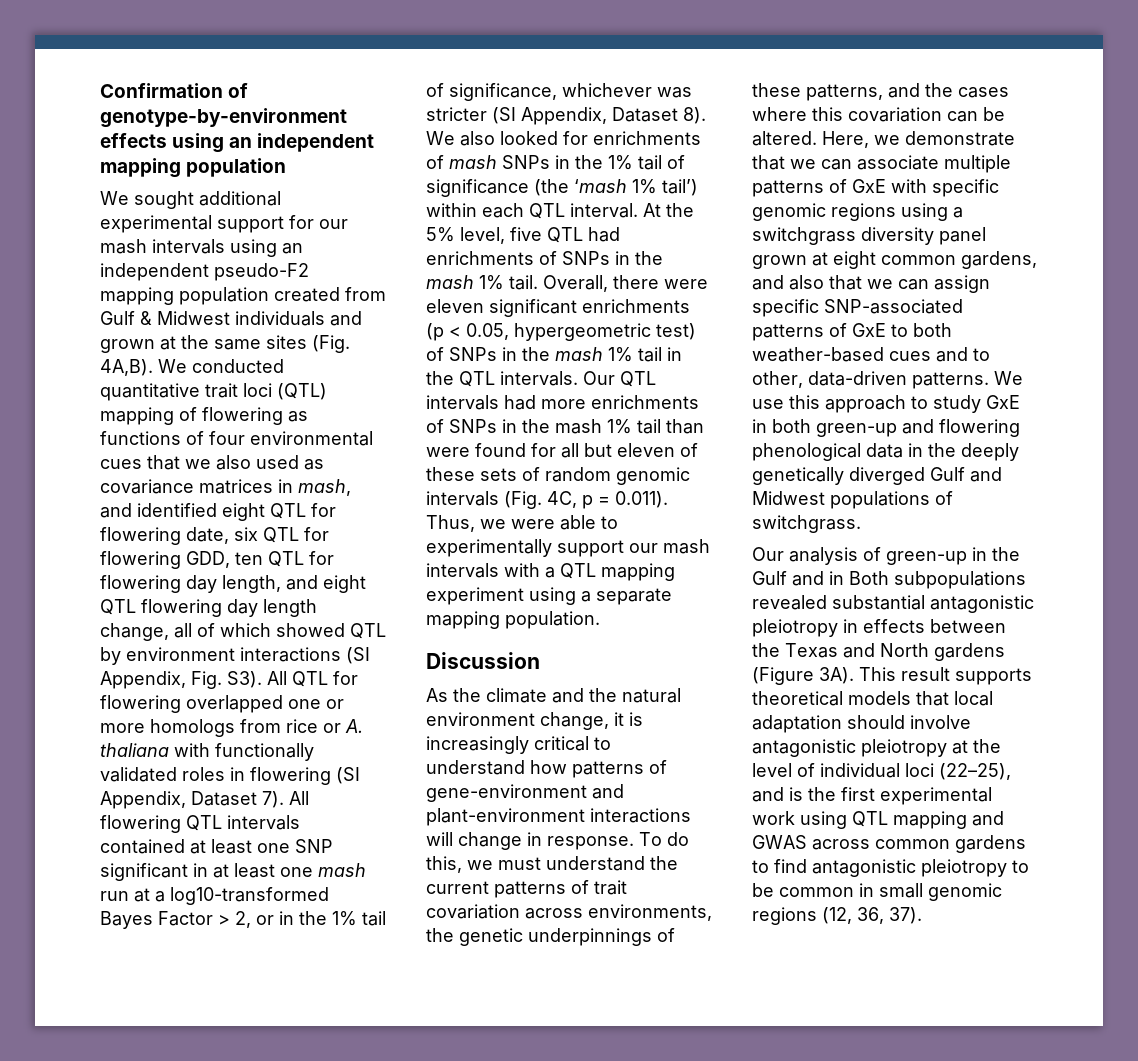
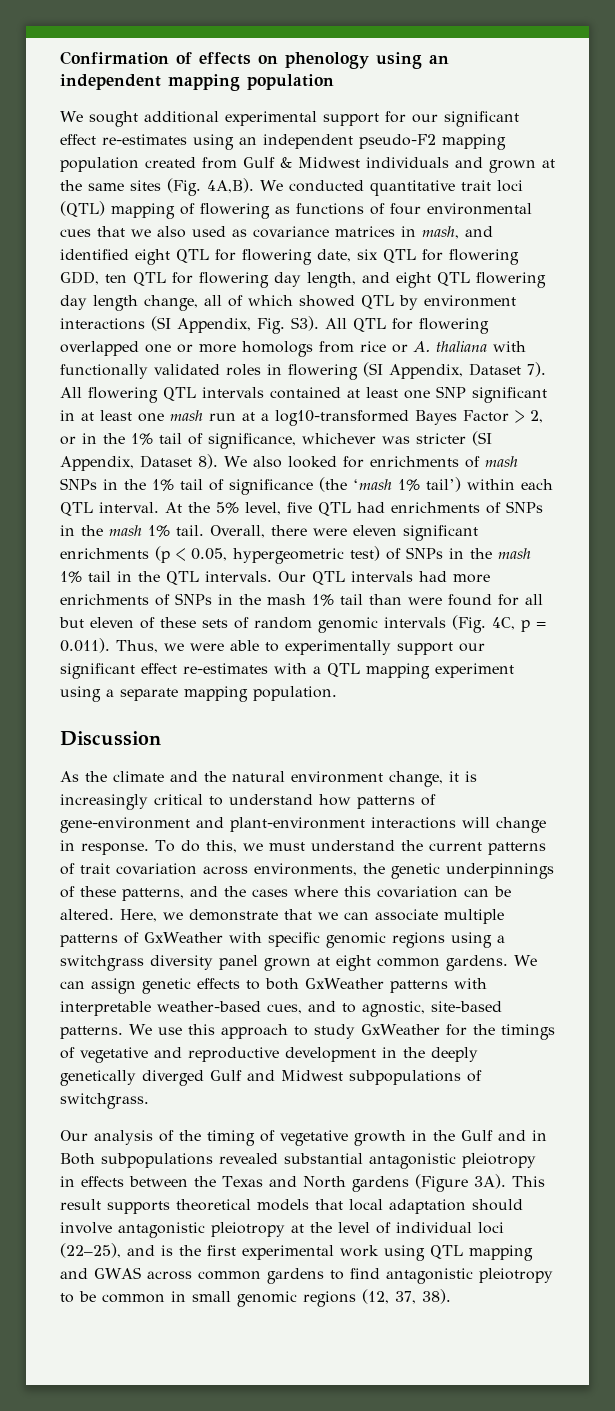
- Confirmation of genotype-by-environment effects using an independent mapping population
+ Confirmation of effects on phenology using an independent mapping population
- We sought additional experimental support for our mash intervals using an independent pseudo-F2 mapping population created from Gulf & Midwest individuals and grown at the same sites (Fig. 4A,B).
+ We sought additional experimental support for our significant effect re-estimates using an independent pseudo-F2 mapping population created from Gulf & Midwest individuals and grown at the same sites (Fig. 4A,B).
- Our QTL intervals had more enrichments of SNPs in the mash 1% tail than were found for all but eleven of these sets of random genomic intervals (Fig. 4C, p = 0.011). Thus, we were able to experimentally support our mash intervals with a QTL mapping experiment using a separate mapping population.
+ Our QTL intervals had more enrichments of SNPs in the mash 1% tail than were found for all but eleven of these sets of random genomic intervals (Fig. 4C, p = 0.011). Thus, we were able to experimentally support our significant effect re-estimates with a QTL mapping experiment using a separate mapping population.
- Here, we demonstrate that we can associate multiple patterns of GxE with specific genomic regions using a switchgrass diversity panel grown at eight common gardens, and also that we can assign specific SNP-associated patterns of GxE to both weather-based cues and to other, data-driven patterns.
+ Here, we demonstrate that we can associate multiple patterns of GxWeather with specific genomic regions using a switchgrass diversity panel grown at eight common gardens. We can assign genetic effects to both GxWeather patterns with interpretable weather-based cues, and to agnostic, site-based patterns.
- We use this approach to study GxE in both green-up and flowering phenological data in the deeply genetically diverged Gulf and Midwest populations of switchgrass.
+ We use this approach to study GxWeather for the timings of vegetative and reproductive development in the deeply genetically diverged Gulf and Midwest subpopulations of switchgrass.
- Our analysis of green-up in the Gulf and in Both subpopulations revealed substantial antagonistic pleiotropy in effects between the Texas and North gardens (Figure 3A).
+ Our analysis of the timing of vegetative growth in the Gulf and in Both subpopulations revealed substantial antagonistic pleiotropy in effects between the Texas and North gardens (Figure 3A).
- This result supports theoretical models that local adaptation should involve antagonistic pleiotropy at the level of individual loci (22–25), and is the first experimental work using QTL mapping and GWAS across common gardens to find antagonistic pleiotropy to be common in small genomic regions (12, 36, 37).
+ This result supports theoretical models that local adaptation should involve antagonistic pleiotropy at the level of individual loci (22–25), and is the first experimental work using QTL mapping and GWAS across common gardens to find antagonistic pleiotropy to be common in small genomic regions (12, 37, 38).

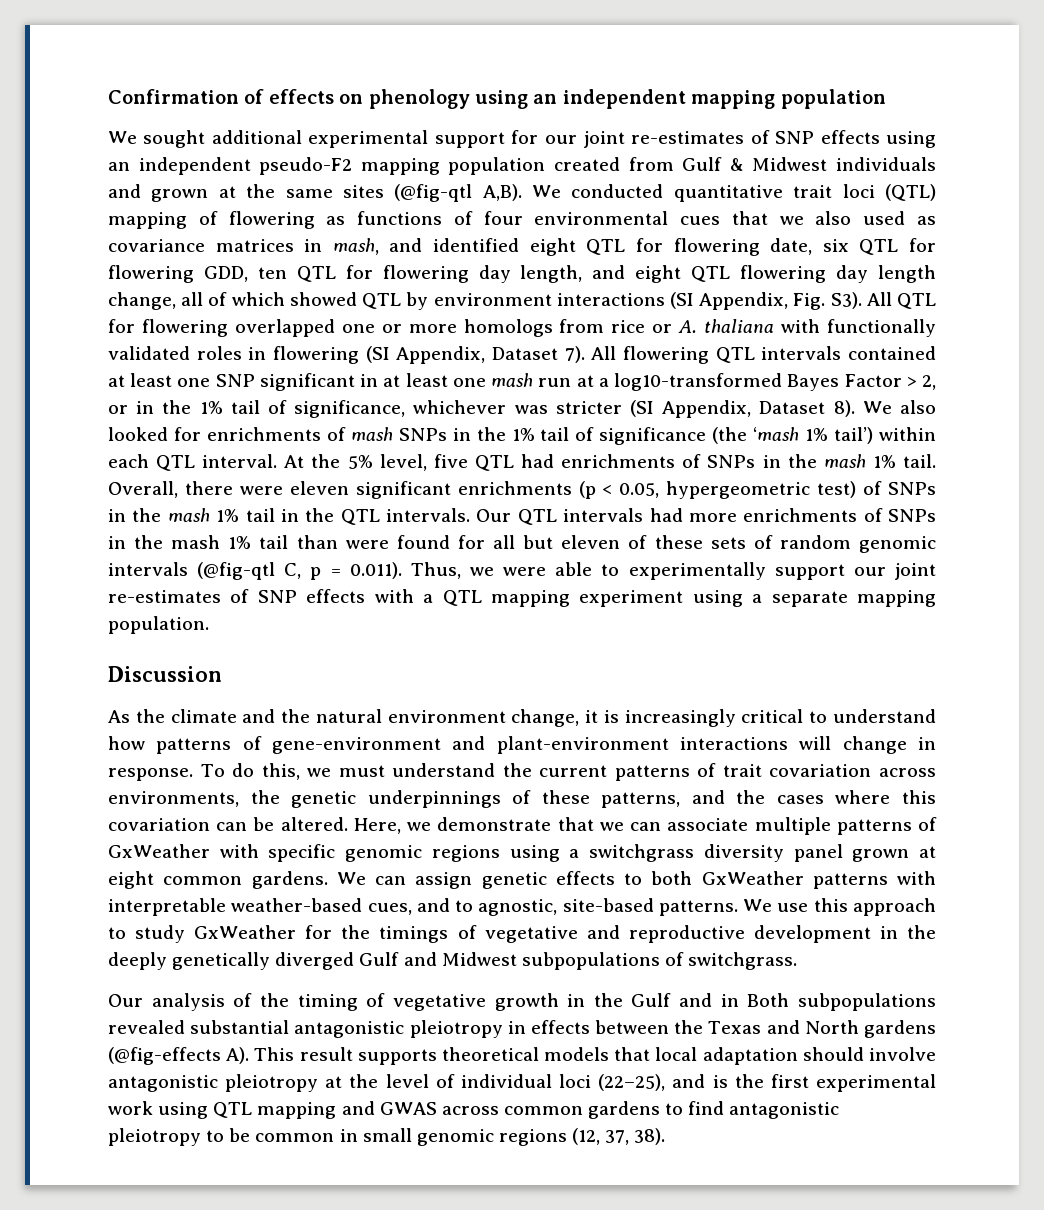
- We sought additional experimental support for our significant effect re-estimates using an independent pseudo-F2 mapping population created from Gulf & Midwest individuals and grown at the same sites (Fig. 4A,B).
+ We sought additional experimental support for our joint re-estimates of SNP effects using an independent pseudo-F2 mapping population created from Gulf & Midwest individuals and grown at the same sites (@fig-qtl A,B).
- Our QTL intervals had more enrichments of SNPs in the mash 1% tail than were found for all but eleven of these sets of random genomic intervals (Fig. 4C, p = 0.011). Thus, we were able to experimentally support our significant effect re-estimates with a QTL mapping experiment using a separate mapping population.
+ Our QTL intervals had more enrichments of SNPs in the mash 1% tail than were found for all but eleven of these sets of random genomic intervals (@fig-qtl C, p = 0.011). Thus, we were able to experimentally support our joint re-estimates of SNP effects with a QTL mapping experiment using a separate mapping population.
- Our analysis of the timing of vegetative growth in the Gulf and in Both subpopulations revealed substantial antagonistic pleiotropy in effects between the Texas and North gardens (Figure 3A). This result supports theoretical models that local adaptation should involve antagonistic pleiotropy at the level of individual loci (22–25), and is the first experimental work using QTL mapping and GWAS across common gardens to find antagonistic pleiotropy to be common in small genomic regions (12, 37, 38).
+ Our analysis of the timing of vegetative growth in the Gulf and in Both subpopulations revealed substantial antagonistic pleiotropy in effects between the Texas and North gardens (@fig-effects A). This result supports theoretical models that local adaptation should involve antagonistic pleiotropy at the level of individual loci (22–25), and is the first experimental work using QTL mapping and GWAS across common gardens to find antagonistic pleiotropy to be common in small genomic regions (12, 37, 38).

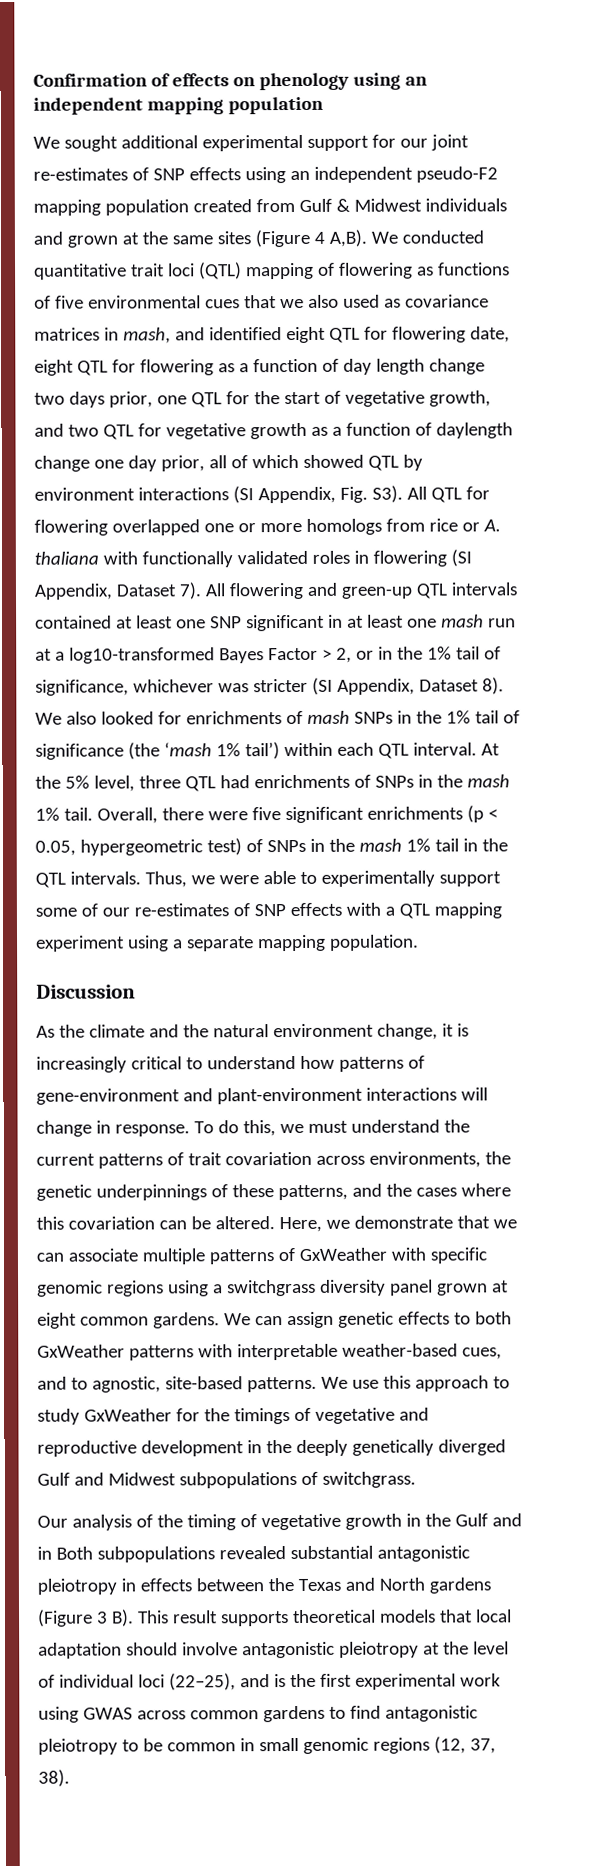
- We sought additional experimental support for our joint re-estimates of SNP effects using an independent pseudo-F2 mapping population created from Gulf & Midwest individuals and grown at the same sites (@fig-qtl A,B).
+ We sought additional experimental support for our joint re-estimates of SNP effects using an independent pseudo-F2 mapping population created from Gulf & Midwest individuals and grown at the same sites (Figure 4 A,B).
- We conducted quantitative trait loci (QTL) mapping of flowering as functions of four environmental cues that we also used as covariance matrices in mash, and identified eight QTL for flowering date, six QTL for flowering GDD, ten QTL for flowering day length, and eight QTL flowering day length change, all of which showed QTL by environment interactions (SI Appendix, Fig. S3). All QTL for flowering overlapped one or more homologs from rice or A. thaliana with functionally validated roles in flowering (SI Appendix, Dataset 7).
+ We conducted quantitative trait loci (QTL) mapping of flowering as functions of five environmental cues that we also used as covariance matrices in mash, and identified eight QTL for flowering date, eight QTL for flowering as a function of day length change two days prior, one QTL for the start of vegetative growth, and two QTL for vegetative growth as a function of daylength change one day prior, all of which showed QTL by environment interactions (SI Appendix, Fig. S3). All QTL for flowering overlapped one or more homologs from rice or A. thaliana with functionally validated roles in flowering (SI Appendix, Dataset 7).
- All flowering QTL intervals contained at least one SNP significant in at least one mash run at a log10-transformed Bayes Factor > 2, or in the 1% tail of significance, whichever was stricter (SI Appendix, Dataset 8).
+ All flowering and green-up QTL intervals contained at least one SNP significant in at least one mash run at a log10-transformed Bayes Factor > 2, or in the 1% tail of significance, whichever was stricter (SI Appendix, Dataset 8).
- At the 5% level, five QTL had enrichments of SNPs in the mash 1% tail.
+ At the 5% level, three QTL had enrichments of SNPs in the mash 1% tail.
- Overall, there were eleven significant enrichments (p < 0.05, hypergeometric test) of SNPs in the mash 1% tail in the QTL intervals.
+ Overall, there were five significant enrichments (p < 0.05, hypergeometric test) of SNPs in the mash 1% tail in the QTL intervals.
- Our QTL intervals had more enrichments of SNPs in the mash 1% tail than were found for all but eleven of these sets of random genomic intervals (@fig-qtl C, p = 0.011). Thus, we were able to experimentally support our joint re-estimates of SNP effects with a QTL mapping experiment using a separate mapping population.
+ Thus, we were able to experimentally support some of our re-estimates of SNP effects with a QTL mapping experiment using a separate mapping population.
- Our analysis of the timing of vegetative growth in the Gulf and in Both subpopulations revealed substantial antagonistic pleiotropy in effects between the Texas and North gardens (@fig-effects A). This result supports theoretical models that local adaptation should involve antagonistic pleiotropy at the level of individual loci (22–25), and is the first experimental work using QTL mapping and GWAS across common gardens to find antagonistic pleiotropy to be common in small genomic regions (12, 37, 38).
+ Our analysis of the timing of vegetative growth in the Gulf and in Both subpopulations revealed substantial antagonistic pleiotropy in effects between the Texas and North gardens (Figure 3 B). This result supports theoretical models that local adaptation should involve antagonistic pleiotropy at the level of individual loci (22–25), and is the first experimental work using GWAS across common gardens to find antagonistic pleiotropy to be common in small genomic regions (12, 37, 38).

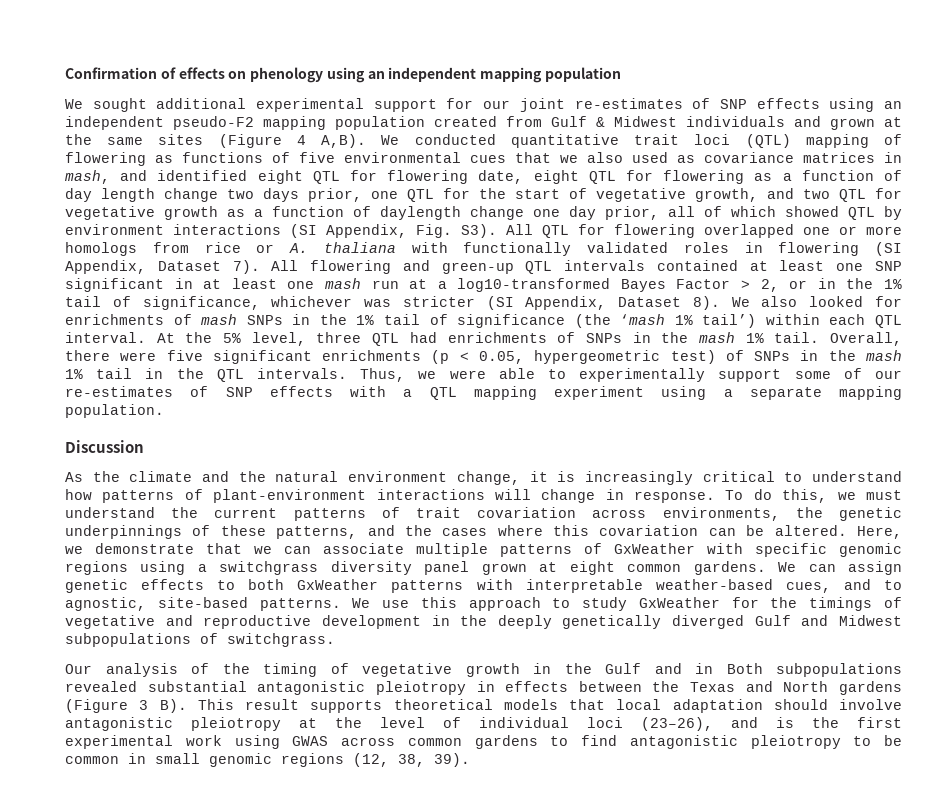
- As the climate and the natural environment change, it is increasingly critical to understand how patterns of gene-environment and plant-environment interactions will change in response.
+ As the climate and the natural environment change, it is increasingly critical to understand how patterns of plant-environment interactions will change in response.
- Our analysis of the timing of vegetative growth in the Gulf and in Both subpopulations revealed substantial antagonistic pleiotropy in effects between the Texas and North gardens (Figure 3 B). This result supports theoretical models that local adaptation should involve antagonistic pleiotropy at the level of individual loci (22–25), and is the first experimental work using GWAS across common gardens to find antagonistic pleiotropy to be common in small genomic regions (12, 37, 38).
+ Our analysis of the timing of vegetative growth in the Gulf and in Both subpopulations revealed substantial antagonistic pleiotropy in effects between the Texas and North gardens (Figure 3 B). This result supports theoretical models that local adaptation should involve antagonistic pleiotropy at the level of individual loci (23–26), and is the first experimental work using GWAS across common gardens to find antagonistic pleiotropy to be common in small genomic regions (12, 38, 39).

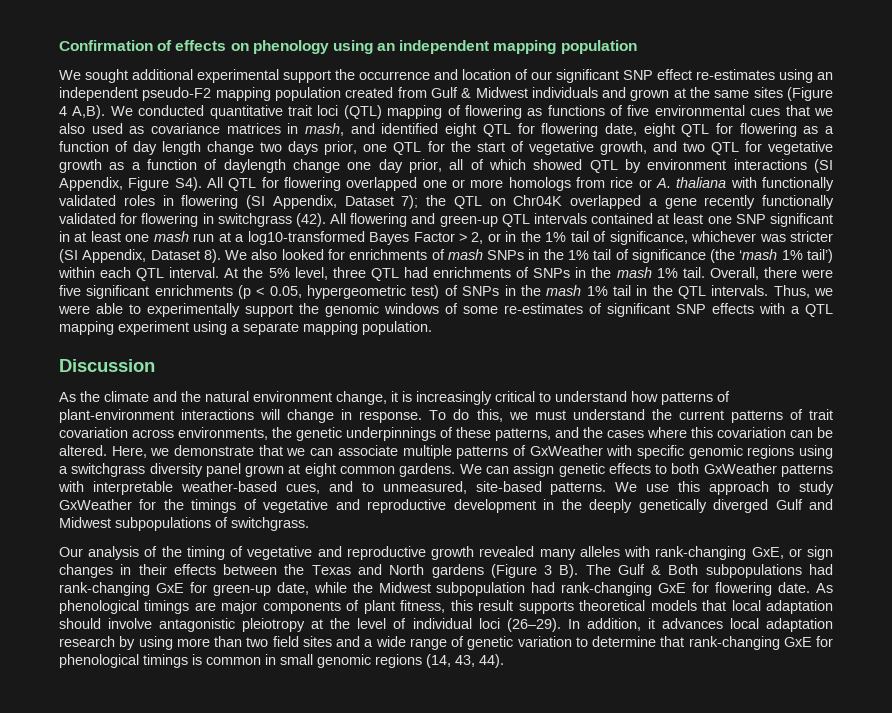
- We sought additional experimental support for our joint re-estimates of SNP effects using an independent pseudo-F2 mapping population created from Gulf & Midwest individuals and grown at the same sites (Figure 4 A,B).
+ We sought additional experimental support the occurrence and location of our significant SNP effect re-estimates using an independent pseudo-F2 mapping population created from Gulf & Midwest individuals and grown at the same sites (Figure 4 A,B).
- We conducted quantitative trait loci (QTL) mapping of flowering as functions of five environmental cues that we also used as covariance matrices in mash, and identified eight QTL for flowering date, eight QTL for flowering as a function of day length change two days prior, one QTL for the start of vegetative growth, and two QTL for vegetative growth as a function of daylength change one day prior, all of which showed QTL by environment interactions (SI Appendix, Fig. S3). All QTL for flowering overlapped one or more homologs from rice or A. thaliana with functionally validated roles in flowering (SI Appendix, Dataset 7).
+ We conducted quantitative trait loci (QTL) mapping of flowering as functions of five environmental cues that we also used as covariance matrices in mash, and identified eight QTL for flowering date, eight QTL for flowering as a function of day length change two days prior, one QTL for the start of vegetative growth, and two QTL for vegetative growth as a function of daylength change one day prior, all of which showed QTL by environment interactions (SI Appendix, Figure S4). All QTL for flowering overlapped one or more homologs from rice or A. thaliana with functionally validated roles in flowering (SI Appendix, Dataset 7); the QTL on Chr04K overlapped a gene recently functionally validated for flowering in switchgrass (42).
- Thus, we were able to experimentally support some of our re-estimates of SNP effects with a QTL mapping experiment using a separate mapping population.
+ Thus, we were able to experimentally support the genomic windows of some re-estimates of significant SNP effects with a QTL mapping experiment using a separate mapping population.
- We can assign genetic effects to both GxWeather patterns with interpretable weather-based cues, and to agnostic, site-based patterns.
+ We can assign genetic effects to both GxWeather patterns with interpretable weather-based cues, and to unmeasured, site-based patterns.
- Our analysis of the timing of vegetative growth in the Gulf and in Both subpopulations revealed substantial antagonistic pleiotropy in effects between the Texas and North gardens (Figure 3 B). This result supports theoretical models that local adaptation should involve antagonistic pleiotropy at the level of individual loci (23–26), and is the first experimental work using GWAS across common gardens to find antagonistic pleiotropy to be common in small genomic regions (12, 38, 39).
+ Our analysis of the timing of vegetative and reproductive growth revealed many alleles with rank-changing GxE, or sign changes in their effects between the Texas and North gardens (Figure 3 B). The Gulf & Both subpopulations had rank-changing GxE for green-up date, while the Midwest subpopulation had rank-changing GxE for flowering date. As phenological timings are major components of plant fitness, this result supports theoretical models that local adaptation should involve antagonistic pleiotropy at the level of individual loci (26–29). In addition, it advances local adaptation research by using more than two field sites and a wide range of genetic variation to determine that rank-changing GxE for phenological timings is common in small genomic regions (14, 43, 44).

